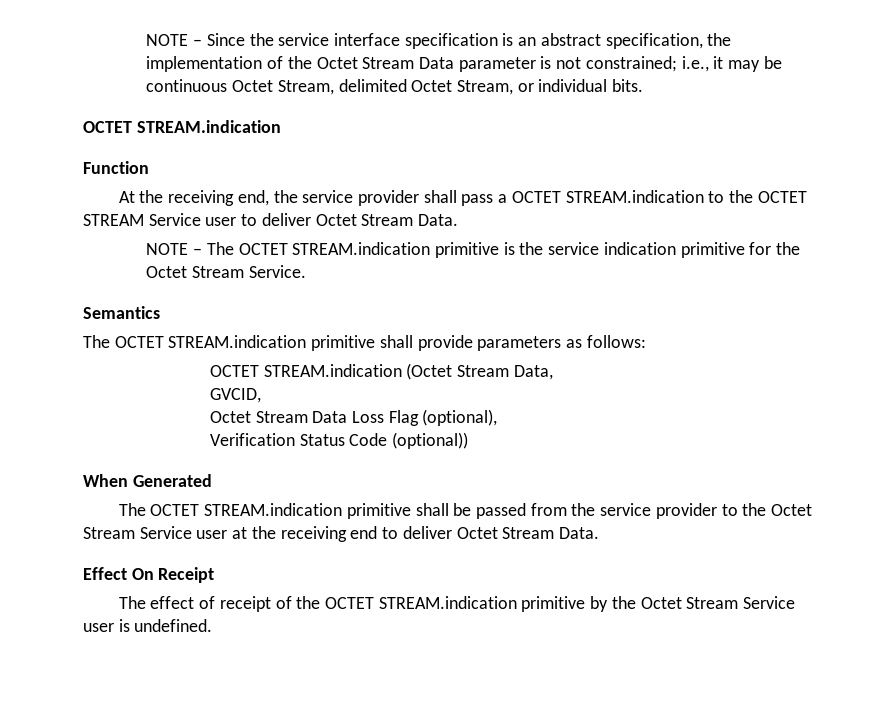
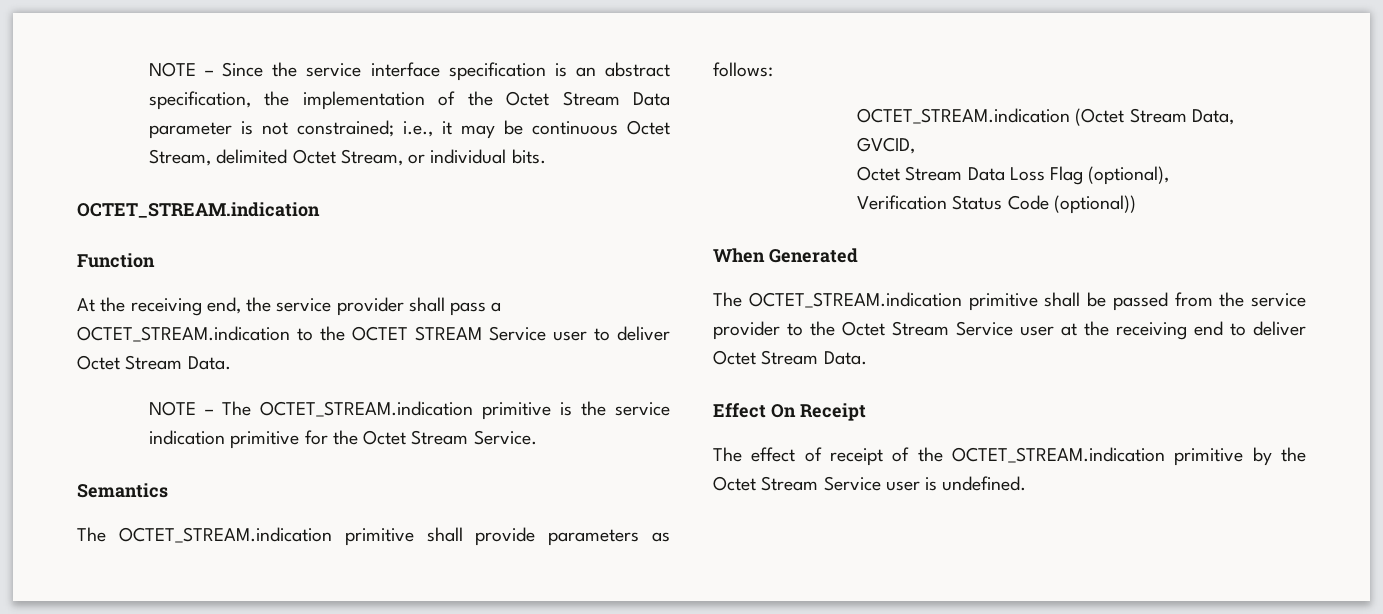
  NOTE – Since the service interface specification is an abstract specification, the implementation of the Octet Stream Data parameter is not constrained; i.e., it may be continuous Octet Stream, delimited Octet Stream, or individual bits.
- OCTET STREAM.indication
+ OCTET_STREAM.indication
- At the receiving end, the service provider shall pass a OCTET STREAM.indication to the OCTET STREAM Service user to deliver Octet Stream Data.
+ At the receiving end, the service provider shall pass a OCTET_STREAM.indication to the OCTET STREAM Service user to deliver Octet Stream Data.
- NOTE – The OCTET STREAM.indication primitive is the service indication primitive for the Octet Stream Service.
+ NOTE – The OCTET_STREAM.indication primitive is the service indication primitive for the Octet Stream Service.
- The OCTET STREAM.indication primitive shall provide parameters as follows:
+ The OCTET_STREAM.indication primitive shall provide parameters as follows:
- OCTET STREAM.indication (Octet Stream Data,
+ OCTET_STREAM.indication (Octet Stream Data,
- The OCTET STREAM.indication primitive shall be passed from the service provider to the Octet Stream Service user at the receiving end to deliver Octet Stream Data.
+ The OCTET_STREAM.indication primitive shall be passed from the service provider to the Octet Stream Service user at the receiving end to deliver Octet Stream Data.
- The effect of receipt of the OCTET STREAM.indication primitive by the Octet Stream Service user is undefined.
+ The effect of receipt of the OCTET_STREAM.indication primitive by the Octet Stream Service user is undefined.

